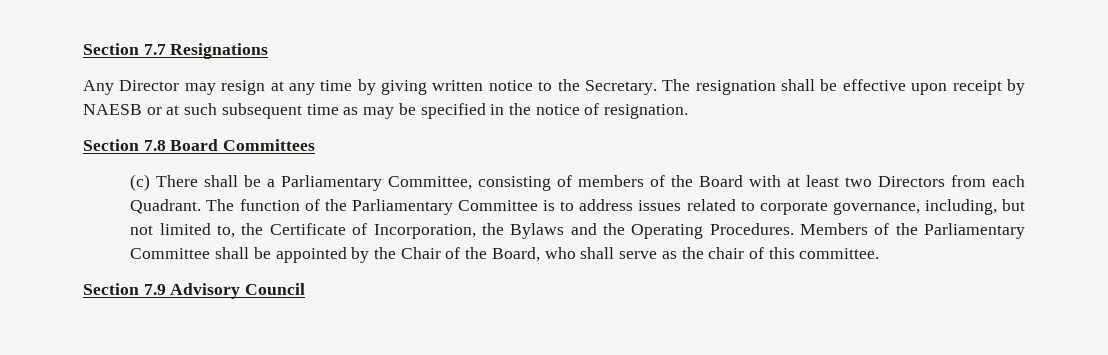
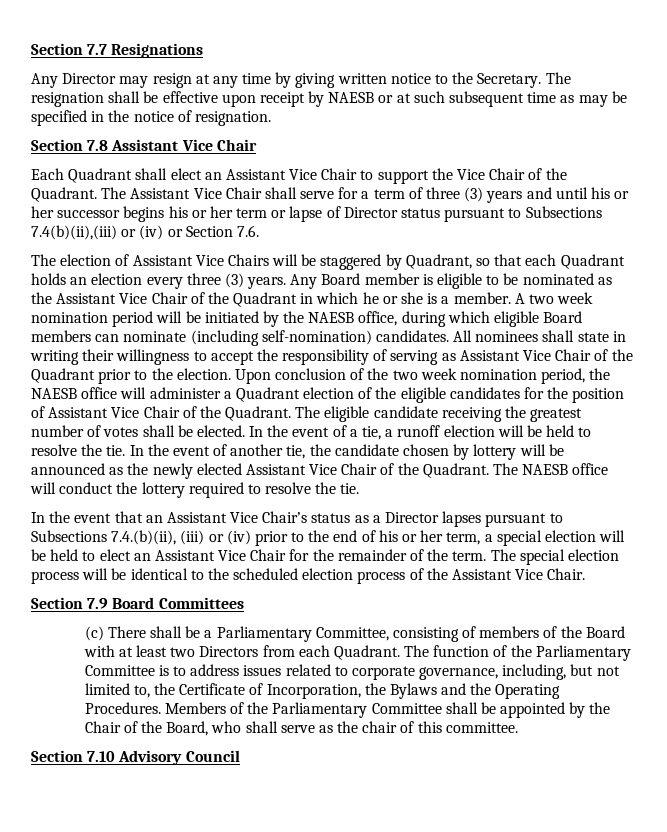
- Section 7.8 Board Committees
+ Section 7.8 Assistant Vice Chair
+ Each Quadrant shall elect an Assistant Vice Chair to support the Vice Chair of the Quadrant. The Assistant Vice Chair shall serve for a term of three (3) years and until his or her successor begins his or her term or lapse of Director status pursuant to Subsections 7.4(b)(ii),(iii) or (iv) or Section 7.6.
+ The election of Assistant Vice Chairs will be staggered by Quadrant, so that each Quadrant holds an election every three (3) years. Any Board member is eligible to be nominated as the Assistant Vice Chair of the Quadrant in which he or she is a member. A two week nomination period will be initiated by the NAESB office, during which eligible Board members can nominate (including self-nomination) candidates. All nominees shall state in writing their willingness to accept the responsibility of serving as Assistant Vice Chair of the Quadrant prior to the election. Upon conclusion of the two week nomination period, the NAESB office will administer a Quadrant election of the eligible candidates for the position of Assistant Vice Chair of the Quadrant. The eligible candidate receiving the greatest number of votes shall be elected. In the event of a tie, a runoff election will be held to resolve the tie. In the event of another tie, the candidate chosen by lottery will be announced as the newly elected Assistant Vice Chair of the Quadrant. The NAESB office will conduct the lottery required to resolve the tie.
+ In the event that an Assistant Vice Chair’s status as a Director lapses pursuant to Subsections 7.4.(b)(ii), (iii) or (iv) prior to the end of his or her term, a special election will be held to elect an Assistant Vice Chair for the remainder of the term. The special election process will be identical to the scheduled election process of the Assistant Vice Chair.
+ Section 7.9 Board Committees
- Section 7.9 Advisory Council
+ Section 7.10 Advisory Council

